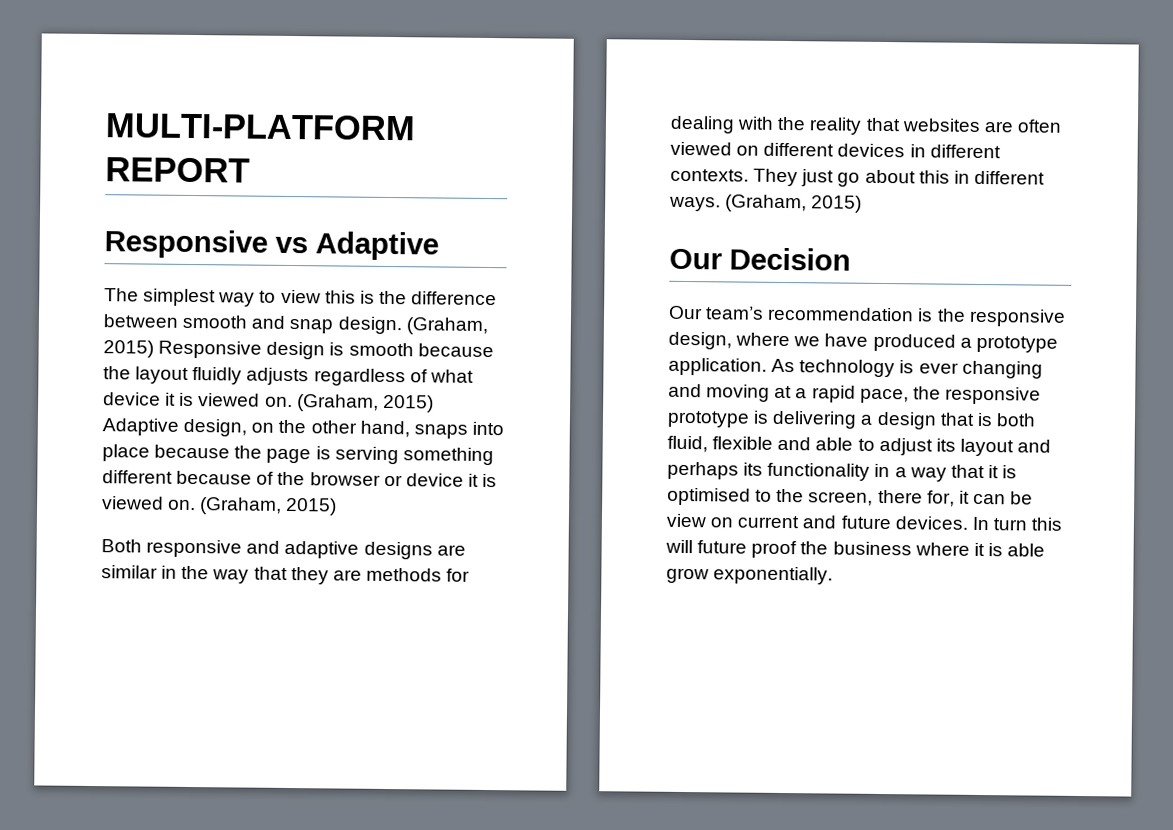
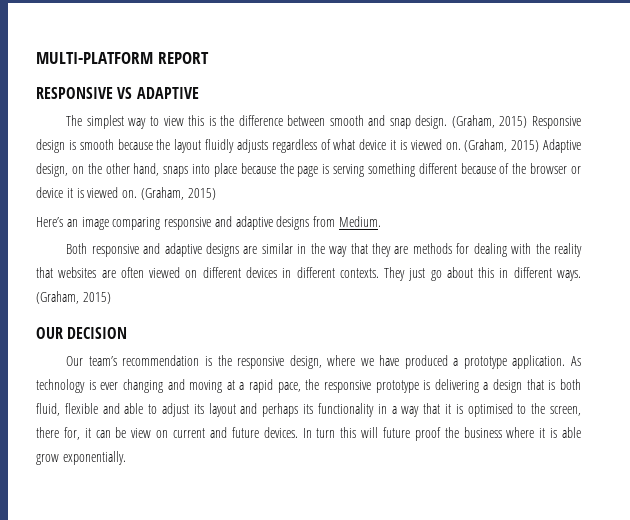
- Responsive vs Adaptive
+ RESPONSIVE VS ADAPTIVE
+ Here’s an image comparing responsive and adaptive designs from Medium.
- Our Decision
+ OUR DECISION

